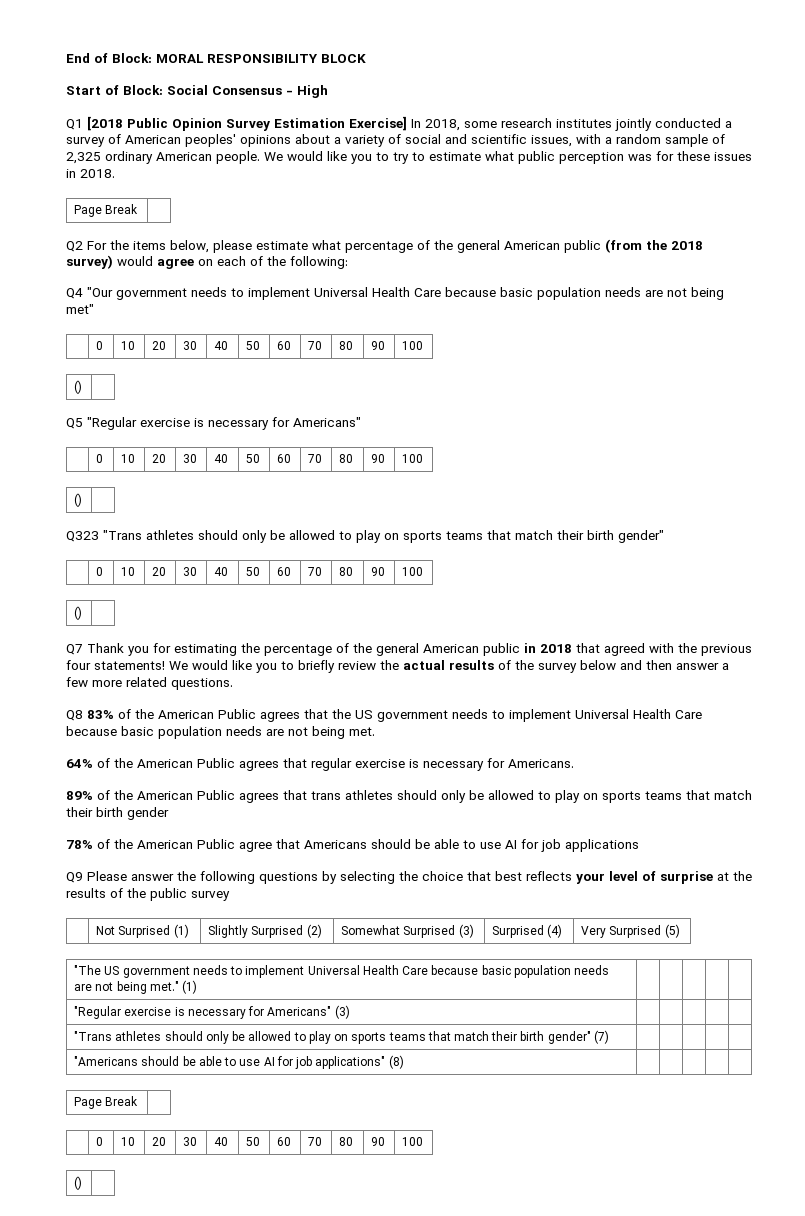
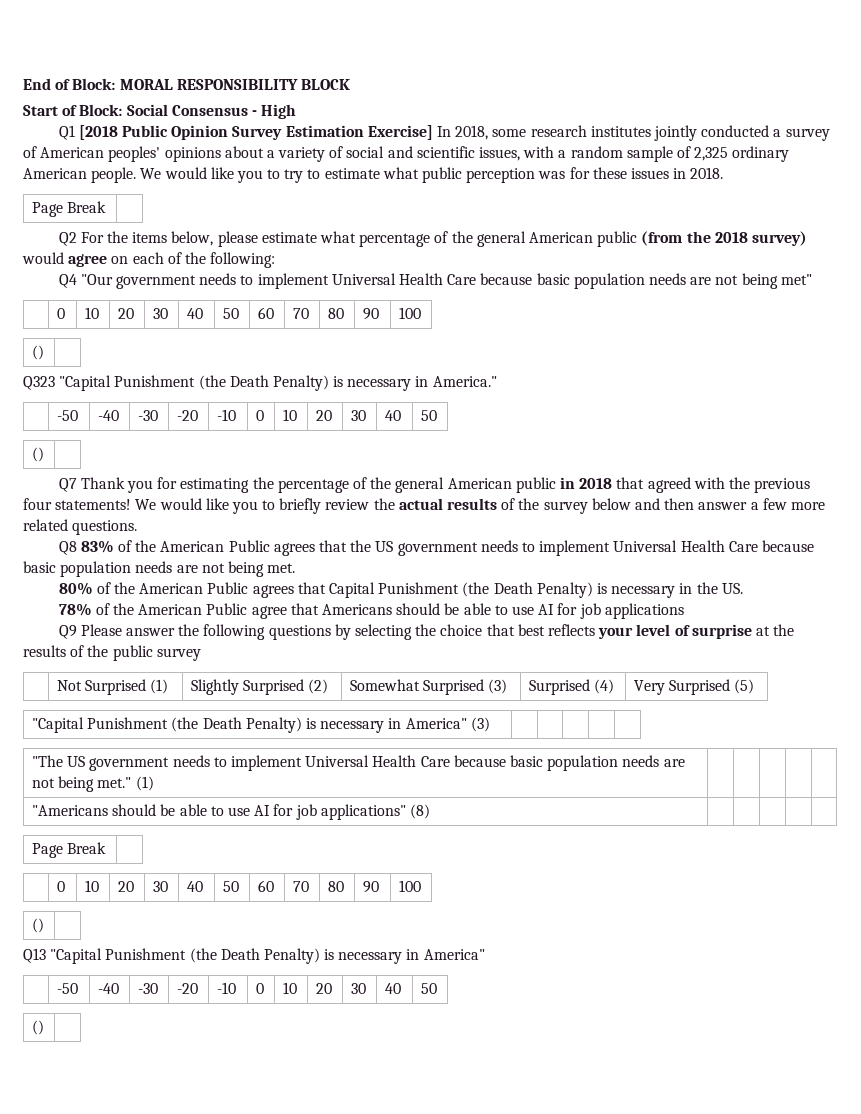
- Q5 "Regular exercise is necessary for Americans"
- | 0 | 10 | 20 | 30 | 40 | 50 | 60 | 70 | 80 | 90 | 100
- () |
- Q323 "Trans athletes should only be allowed to play on sports teams that match their birth gender"
- | 0 | 10 | 20 | 30 | 40 | 50 | 60 | 70 | 80 | 90 | 100
+ Q323 "Capital Punishment (the Death Penalty) is necessary in America."
+ | -50 | -40 | -30 | -20 | -10 | 0 | 10 | 20 | 30 | 40 | 50
- 64% of the American Public agrees that regular exercise is necessary for Americans.
- 89% of the American Public agrees that trans athletes should only be allowed to play on sports teams that match their birth gender
+ 80% of the American Public agrees that Capital Punishment (the Death Penalty) is necessary in the US.
+ "Capital Punishment (the Death Penalty) is necessary in America" (3) | | | | |
- "Regular exercise is necessary for Americans" (3) | | | | |
- "Trans athletes should only be allowed to play on sports teams that match their birth gender" (7) | | | | |
+ Q13 "Capital Punishment (the Death Penalty) is necessary in America"
+ | -50 | -40 | -30 | -20 | -10 | 0 | 10 | 20 | 30 | 40 | 50
+ () |

